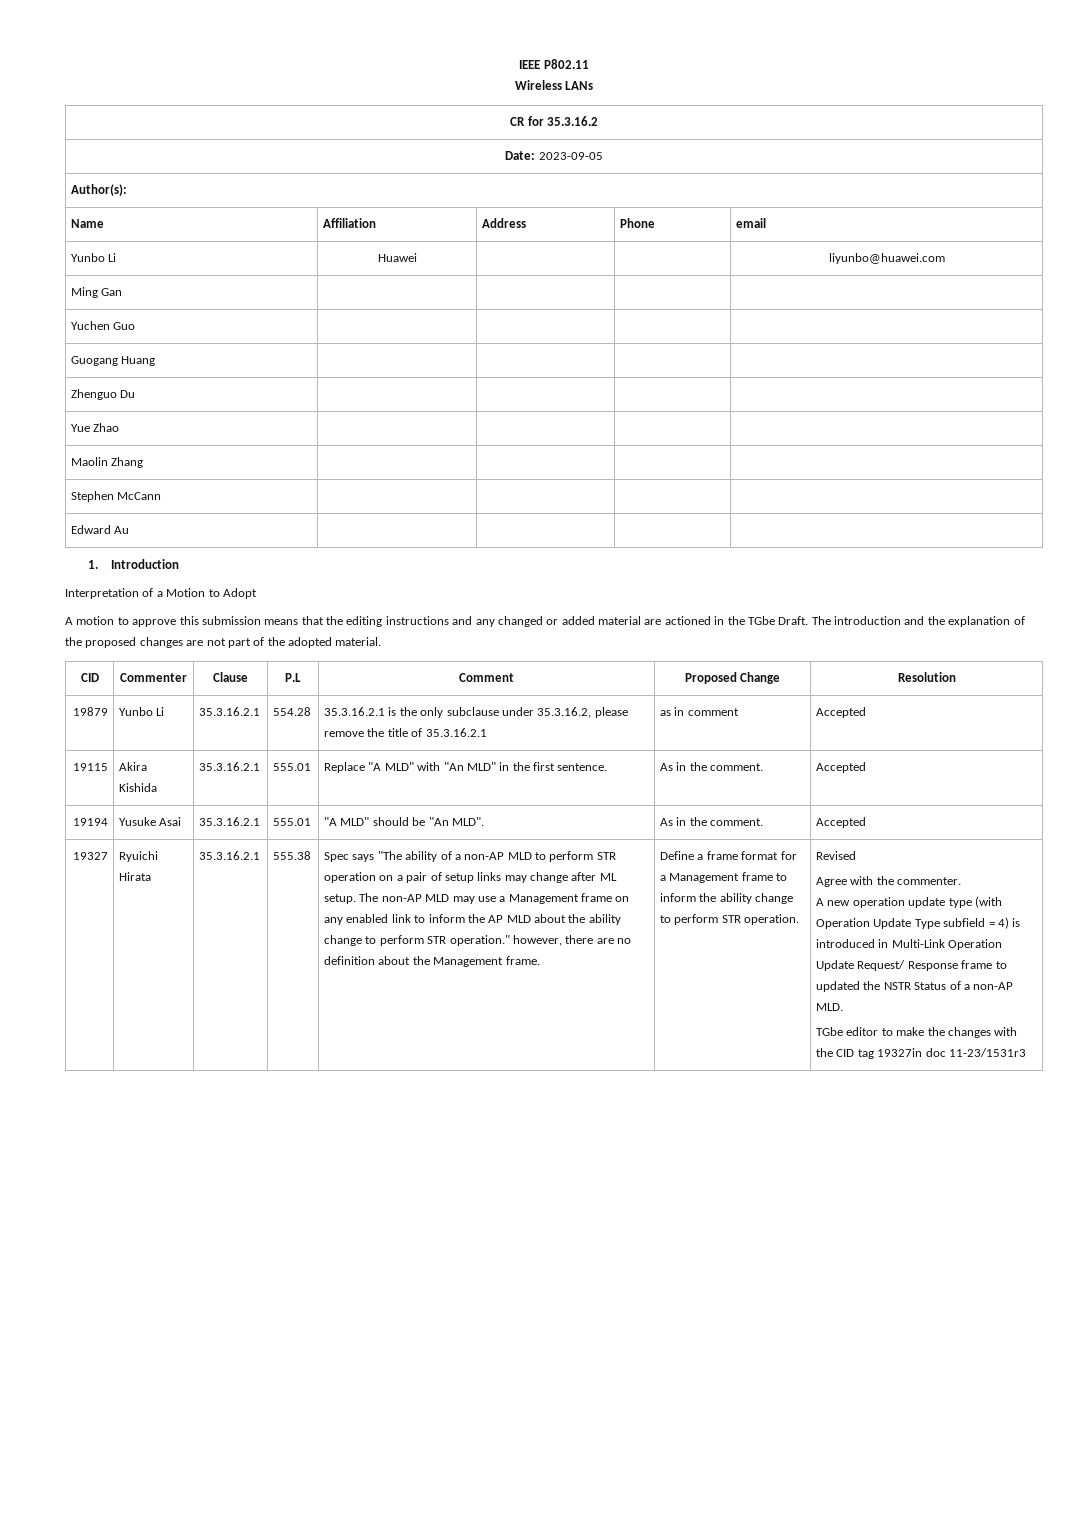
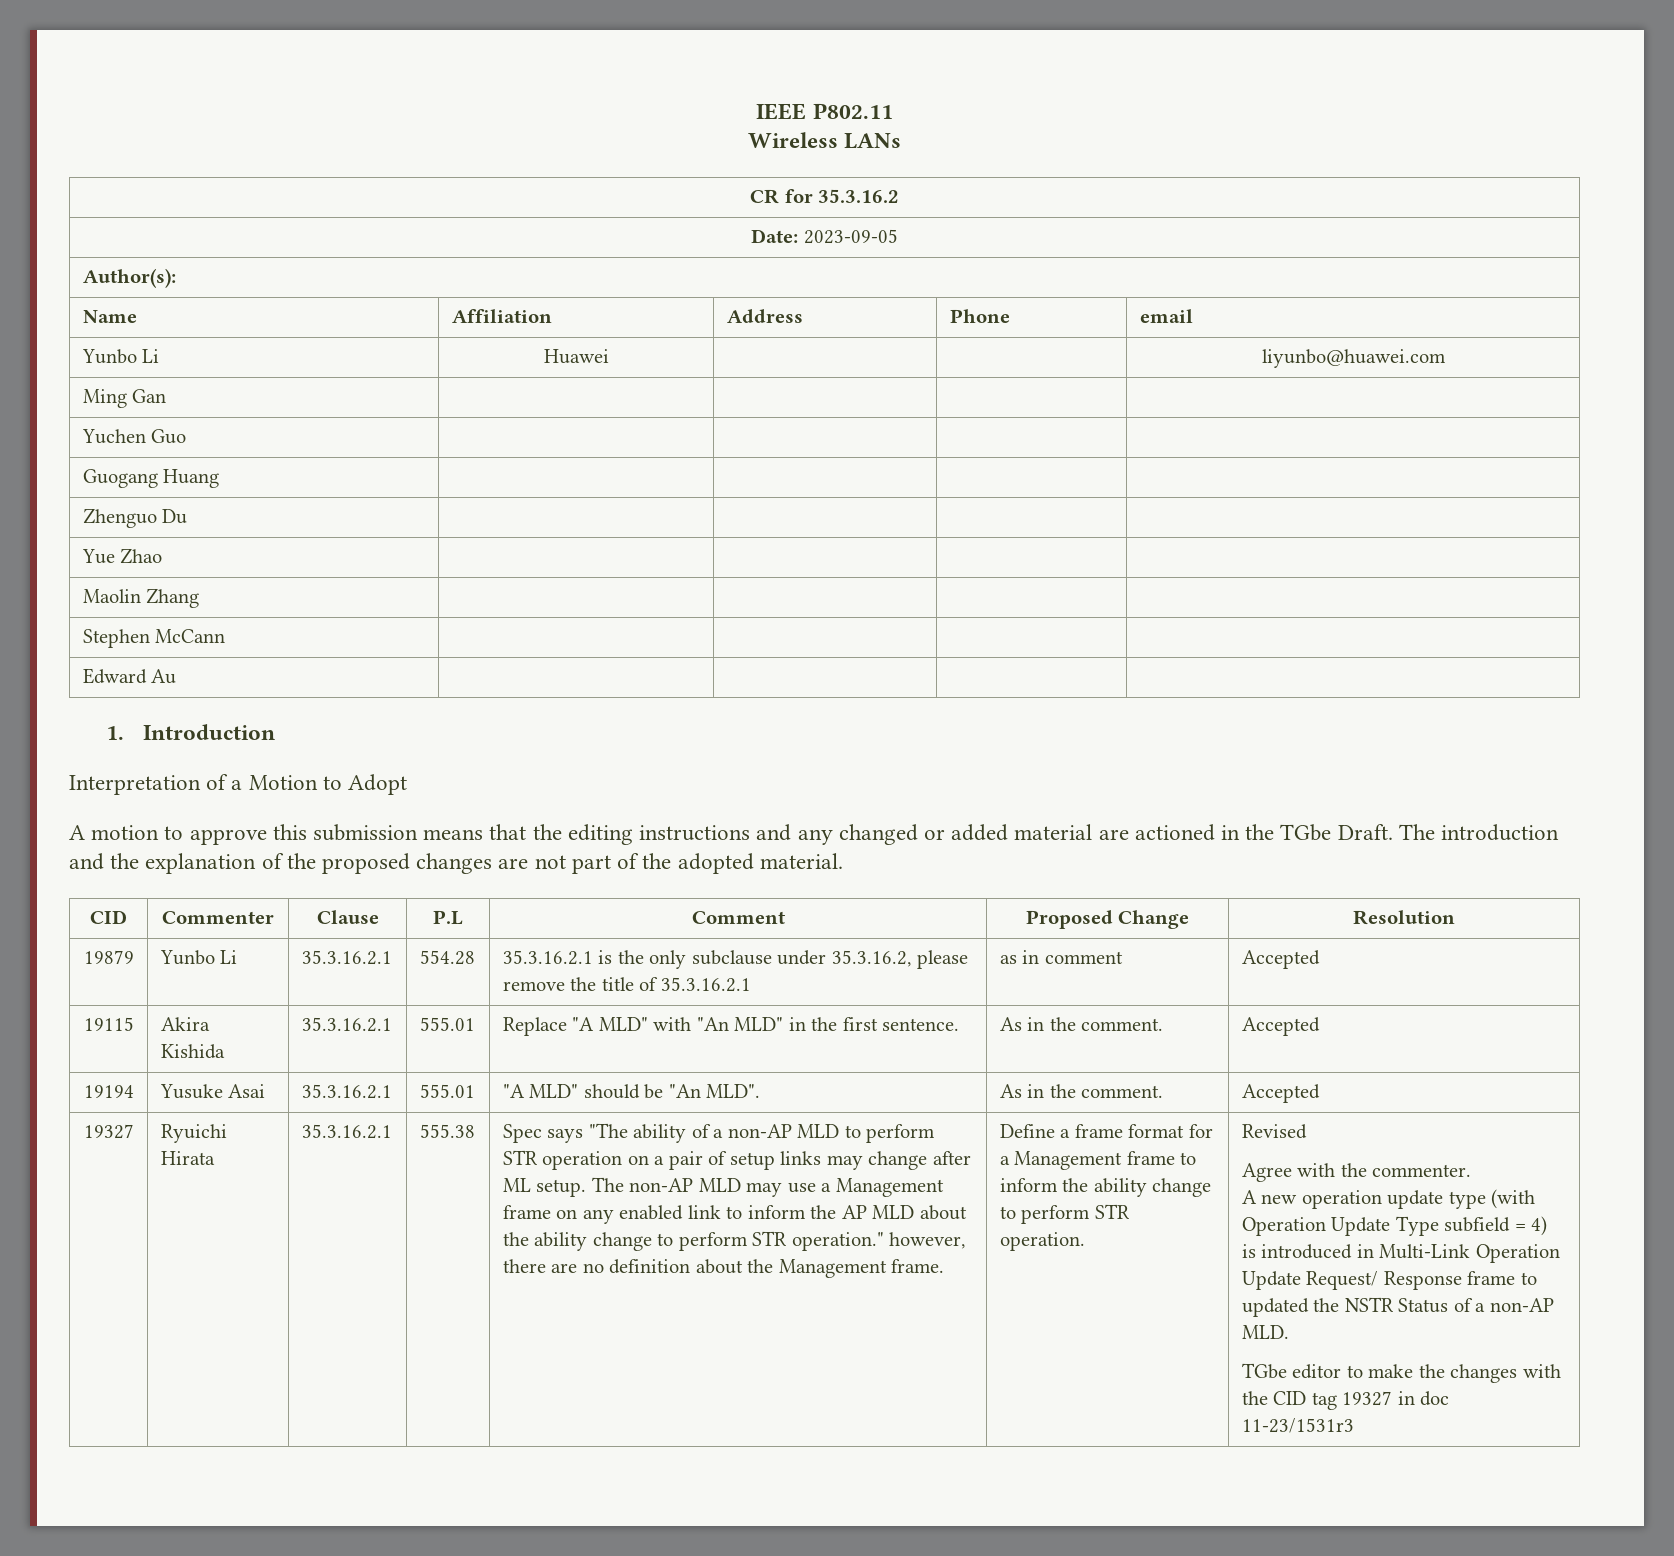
- TGbe editor to make the changes with the CID tag 19327in doc 11-23/1531r3
+ TGbe editor to make the changes with the CID tag 19327 in doc 11-23/1531r3

